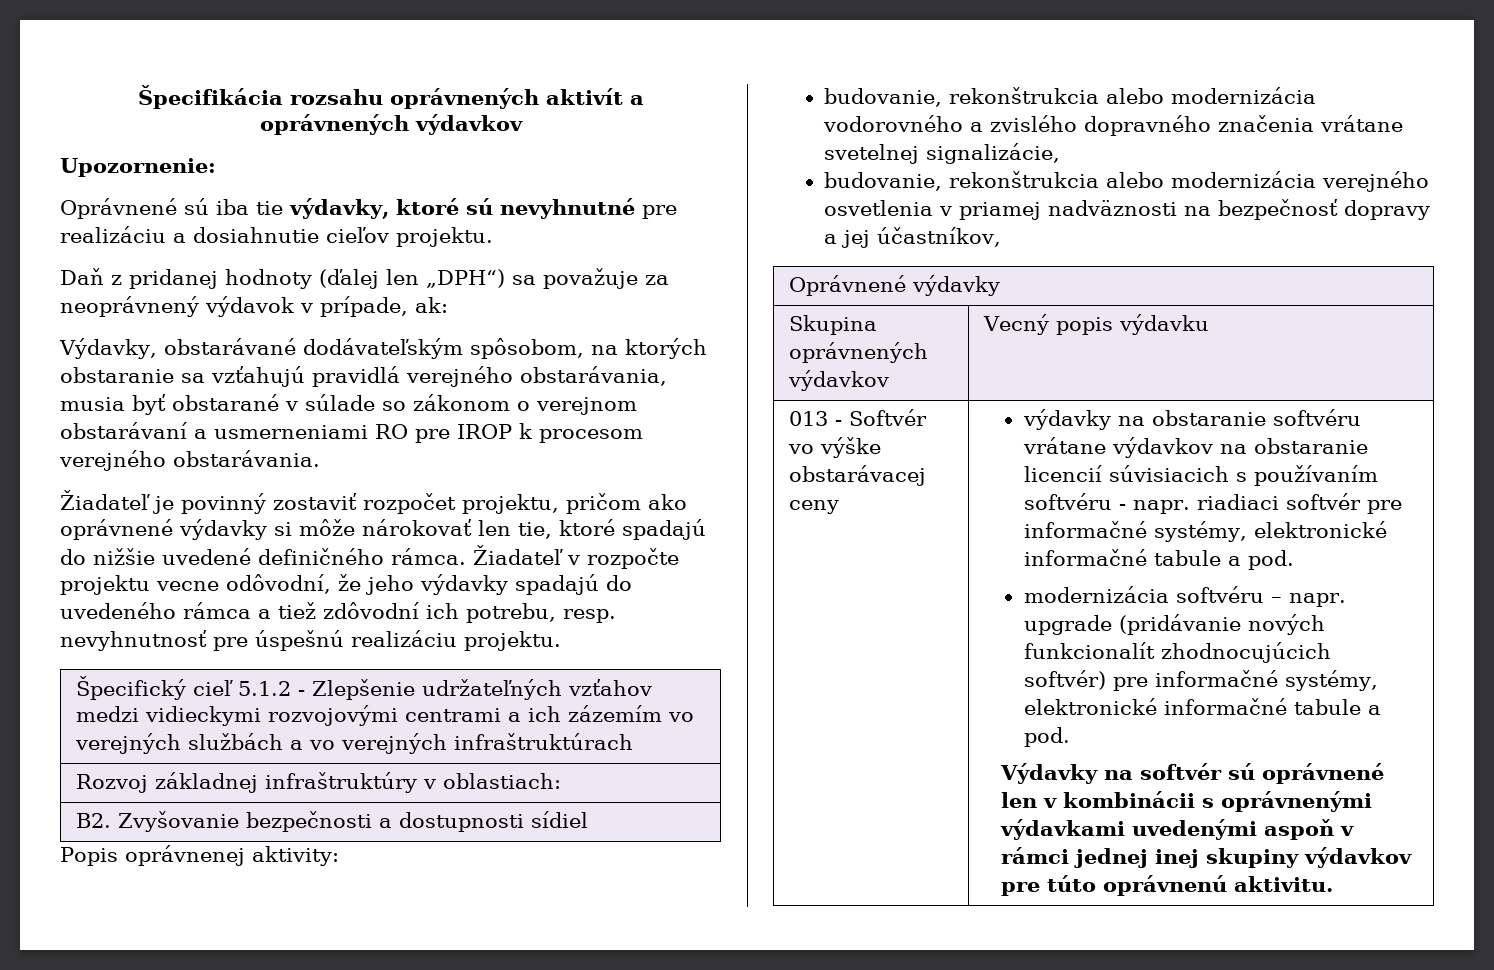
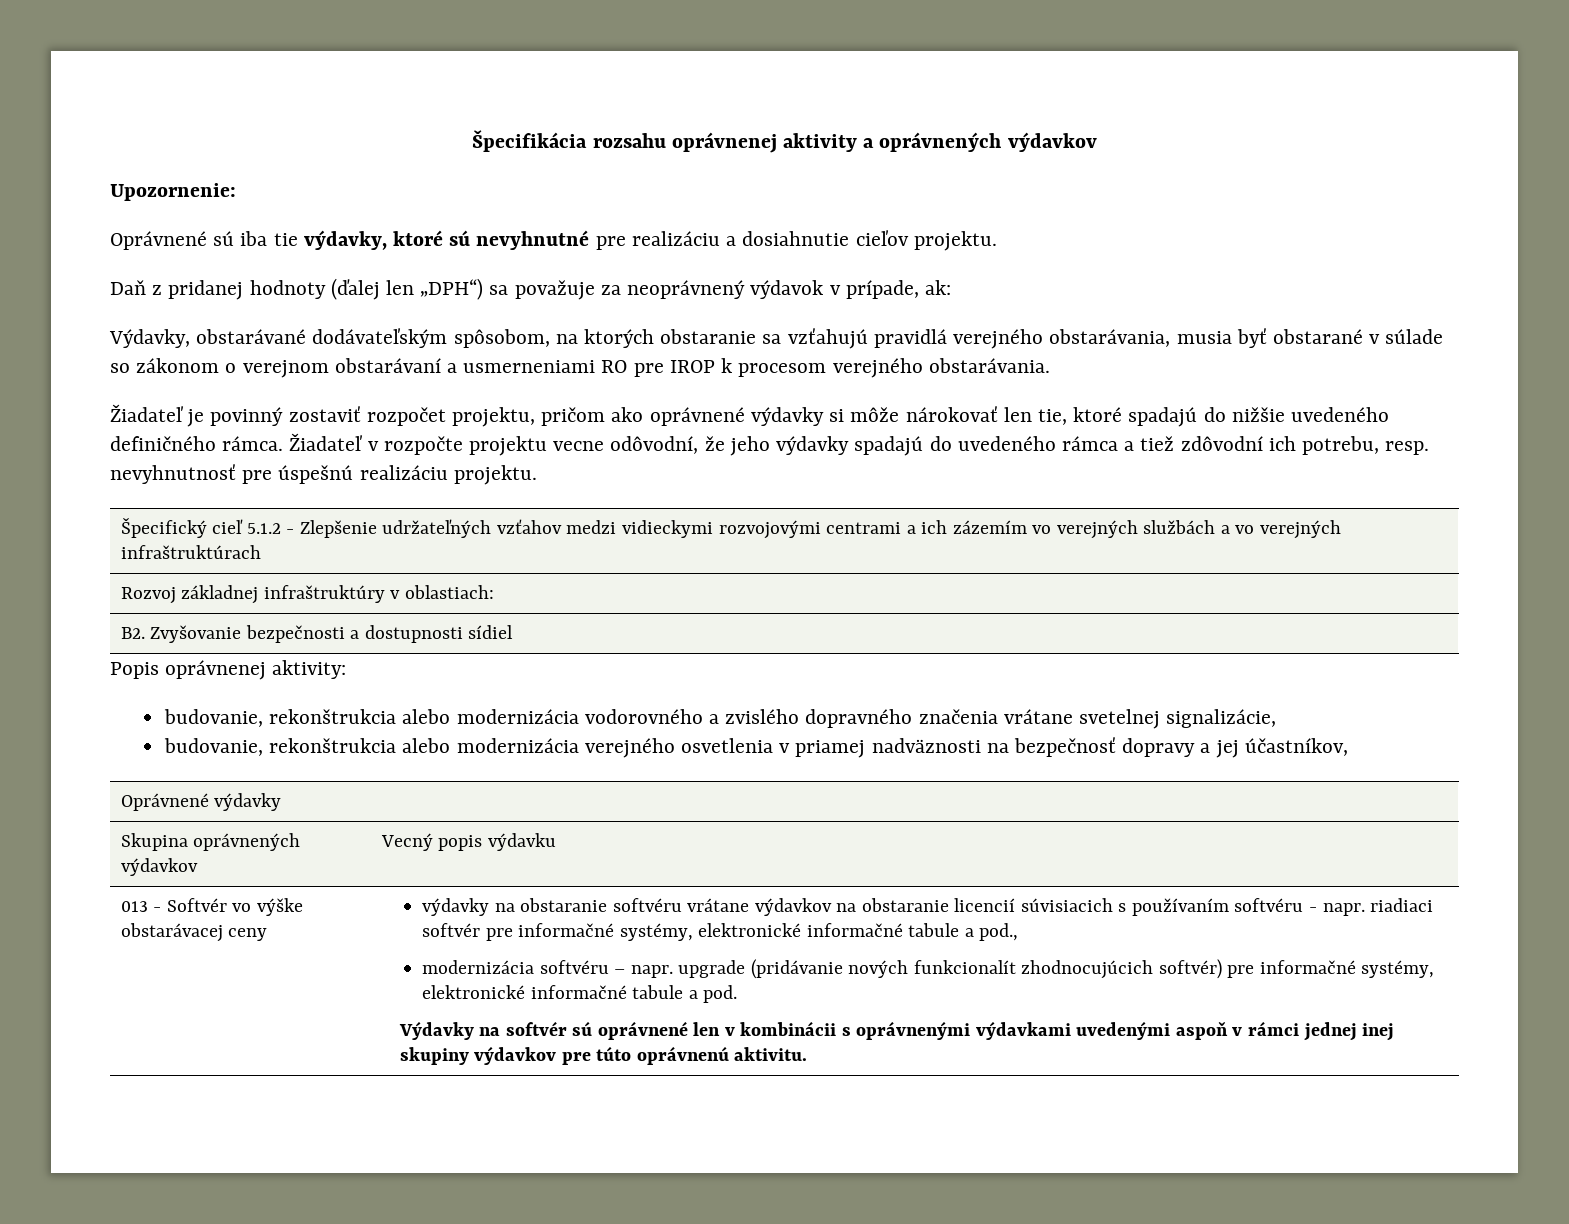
- Špecifikácia rozsahu oprávnených aktivít a oprávnených výdavkov
+ Špecifikácia rozsahu oprávnenej aktivity a oprávnených výdavkov
- Žiadateľ je povinný zostaviť rozpočet projektu, pričom ako oprávnené výdavky si môže nárokovať len tie, ktoré spadajú do nižšie uvedené definičného rámca.
+ Žiadateľ je povinný zostaviť rozpočet projektu, pričom ako oprávnené výdavky si môže nárokovať len tie, ktoré spadajú do nižšie uvedeného definičného rámca.
- výdavky na obstaranie softvéru vrátane výdavkov na obstaranie licencií súvisiacich s používaním softvéru - napr. riadiaci softvér pre informačné systémy, elektronické informačné tabule a pod.
+ výdavky na obstaranie softvéru vrátane výdavkov na obstaranie licencií súvisiacich s používaním softvéru - napr. riadiaci softvér pre informačné systémy, elektronické informačné tabule a pod.,

